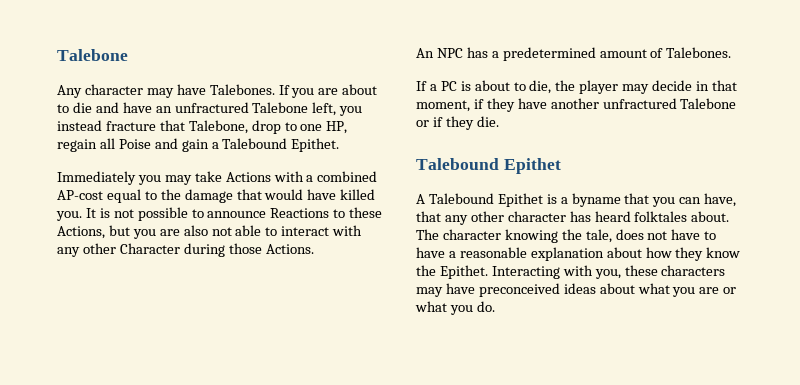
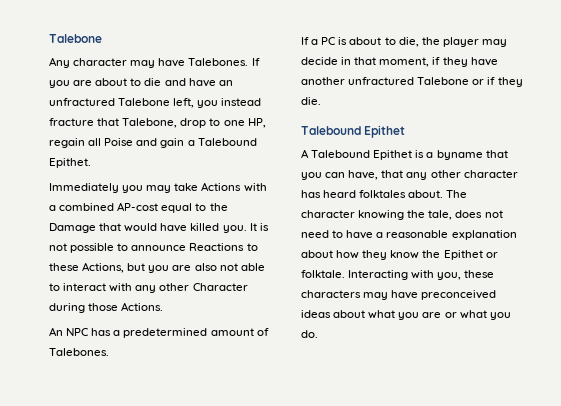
- Immediately you may take Actions with a combined AP-cost equal to the damage that would have killed you.
+ Immediately you may take Actions with a combined AP-cost equal to the Damage that would have killed you.
- The character knowing the tale, does not have to have a reasonable explanation about how they know the Epithet.
+ The character knowing the tale, does not need to have a reasonable explanation about how they know the Epithet or folktale.

